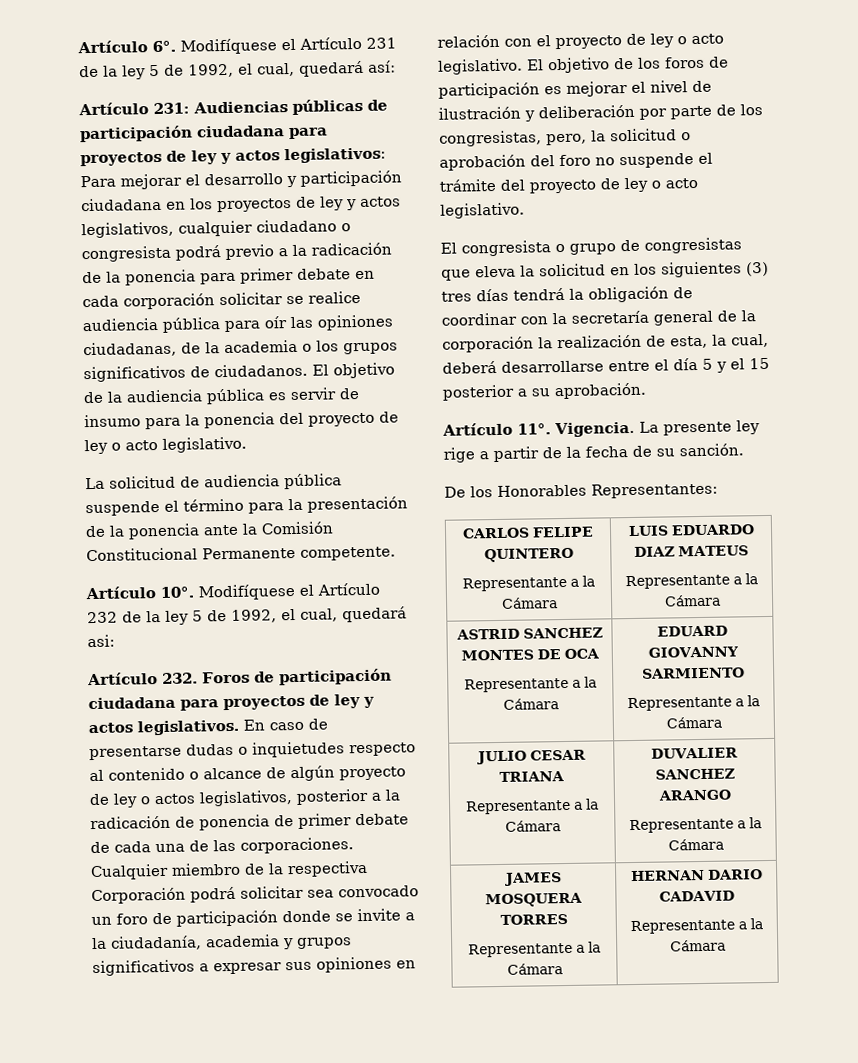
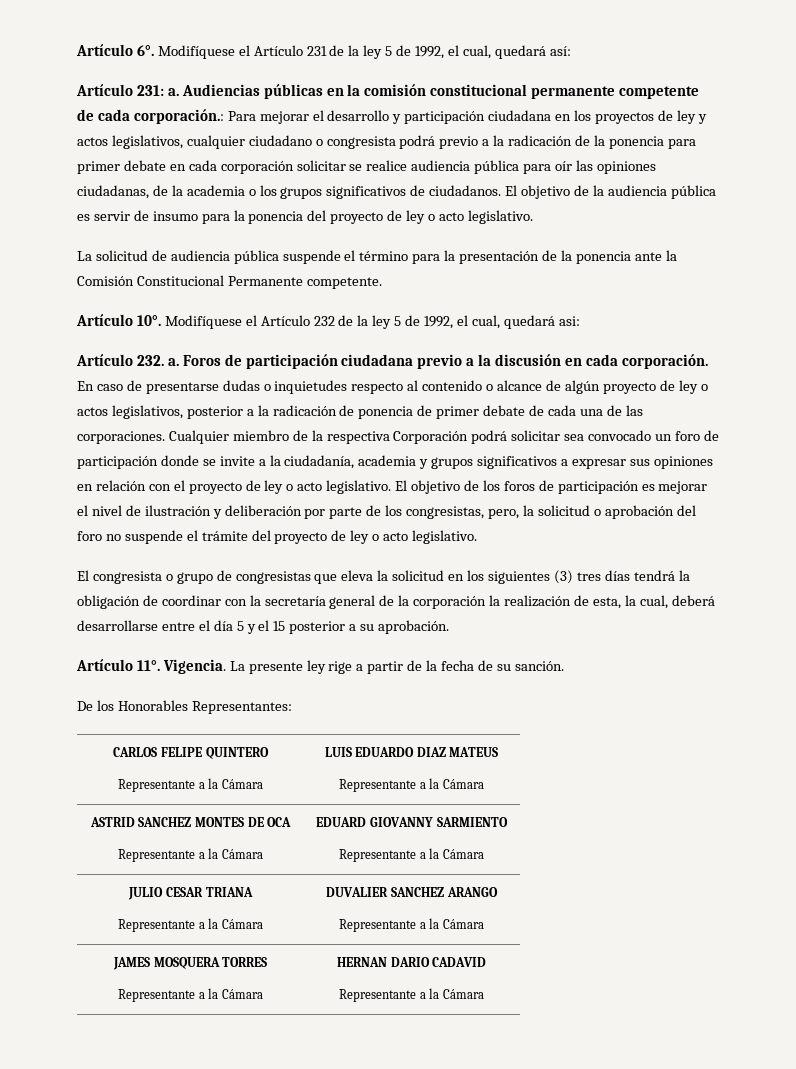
- Artículo 231: Audiencias públicas de participación ciudadana para proyectos de ley y actos legislativos: Para mejorar el desarrollo y participación ciudadana en los proyectos de ley y actos legislativos, cualquier ciudadano o congresista podrá previo a la radicación de la ponencia para primer debate en cada corporación solicitar se realice audiencia pública para oír las opiniones ciudadanas, de la academia o los grupos significativos de ciudadanos.
+ Artículo 231: a. Audiencias públicas en la comisión constitucional permanente competente de cada corporación.: Para mejorar el desarrollo y participación ciudadana en los proyectos de ley y actos legislativos, cualquier ciudadano o congresista podrá previo a la radicación de la ponencia para primer debate en cada corporación solicitar se realice audiencia pública para oír las opiniones ciudadanas, de la academia o los grupos significativos de ciudadanos.
- Artículo 232. Foros de participación ciudadana para proyectos de ley y actos legislativos.
+ Artículo 232. a. Foros de participación ciudadana previo a la discusión en cada corporación.

